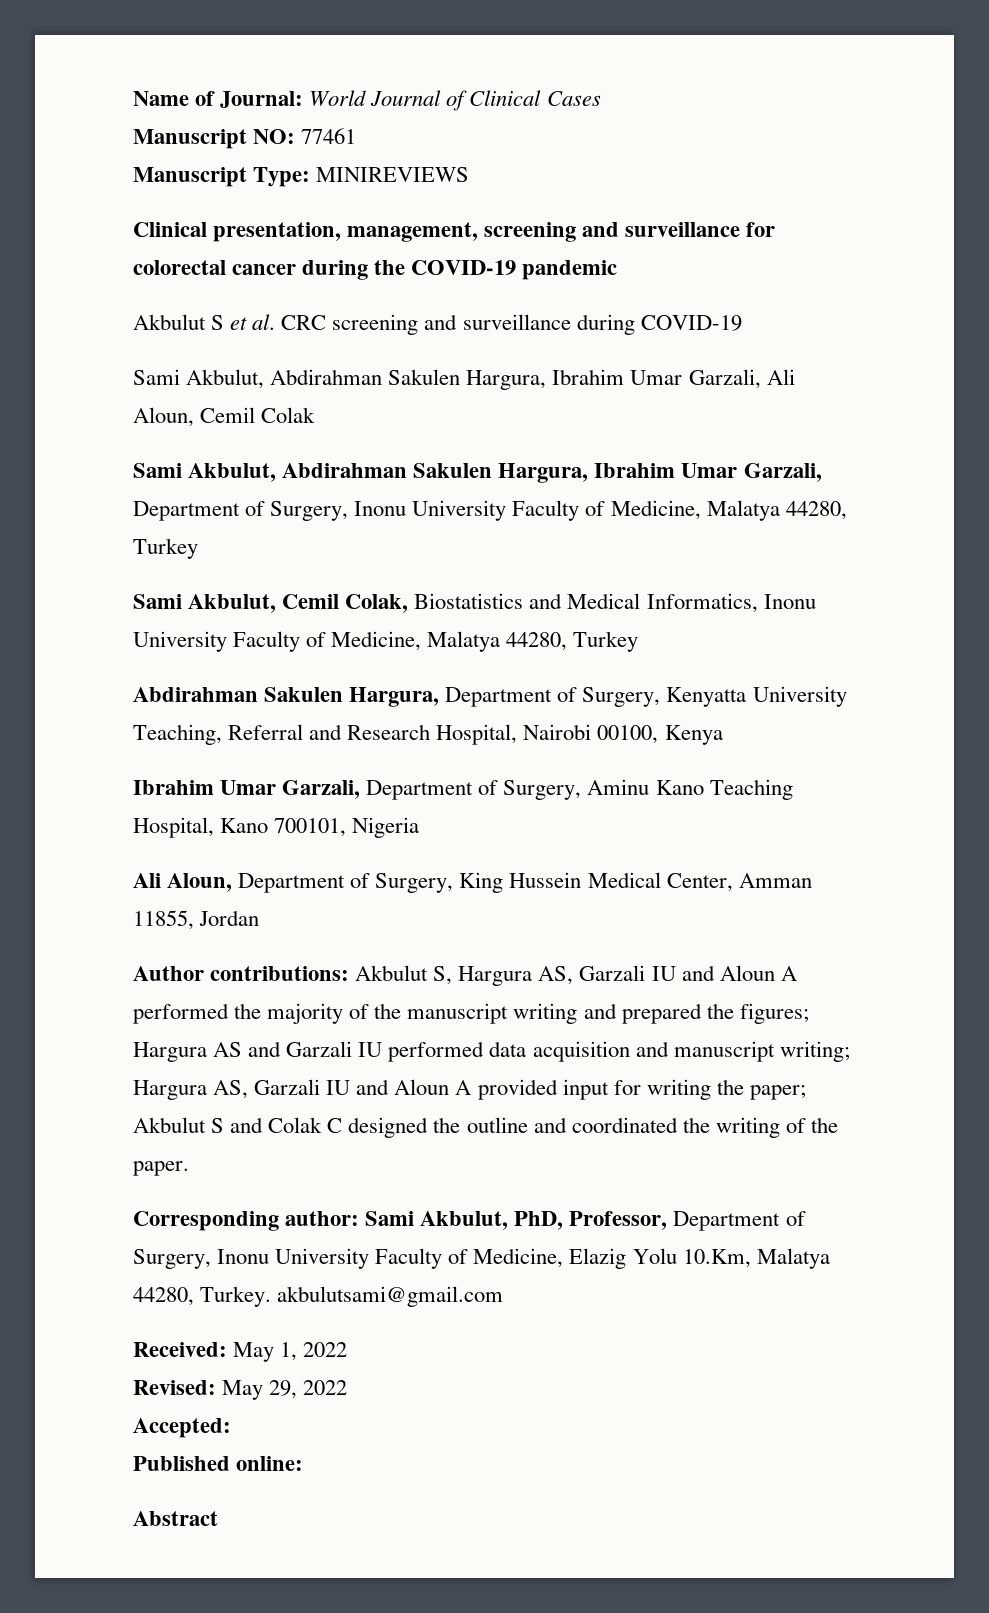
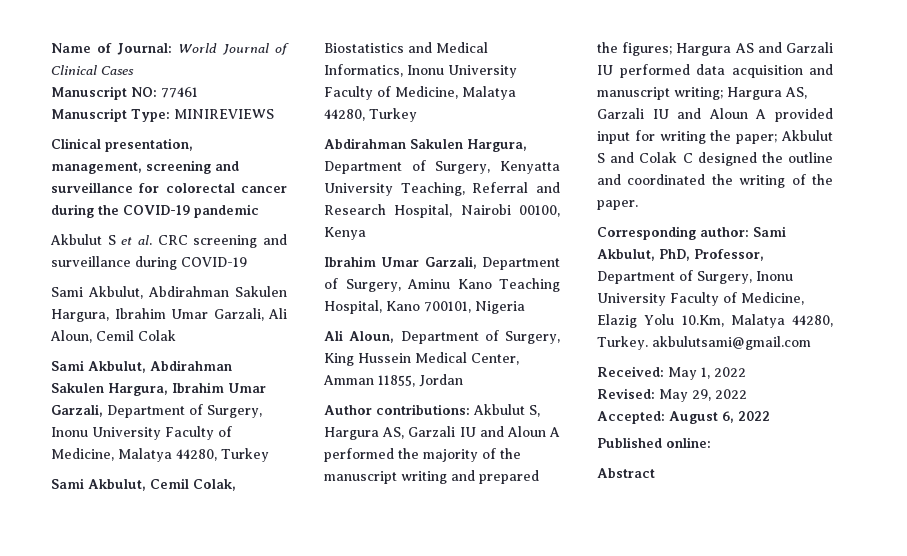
- Accepted:
+ Accepted: August 6, 2022

